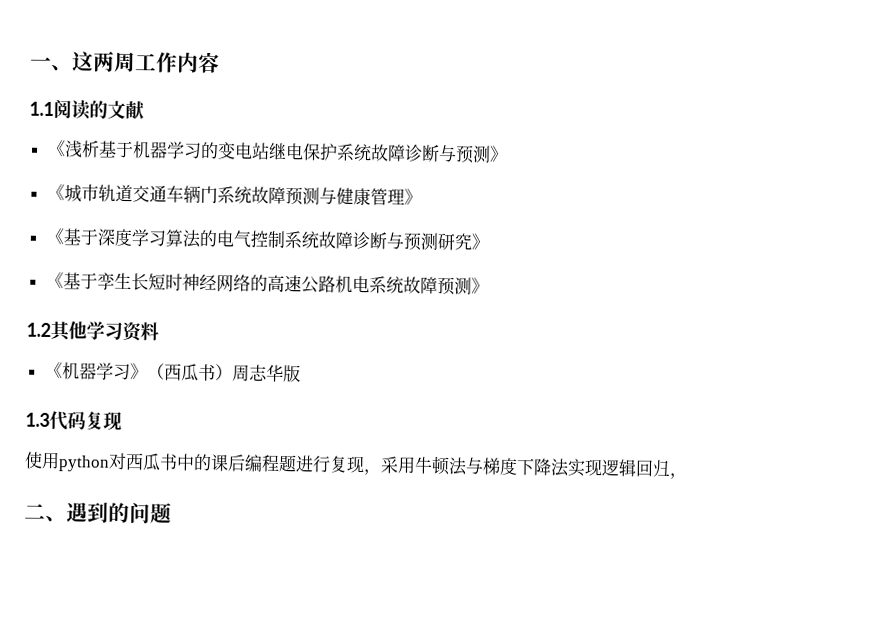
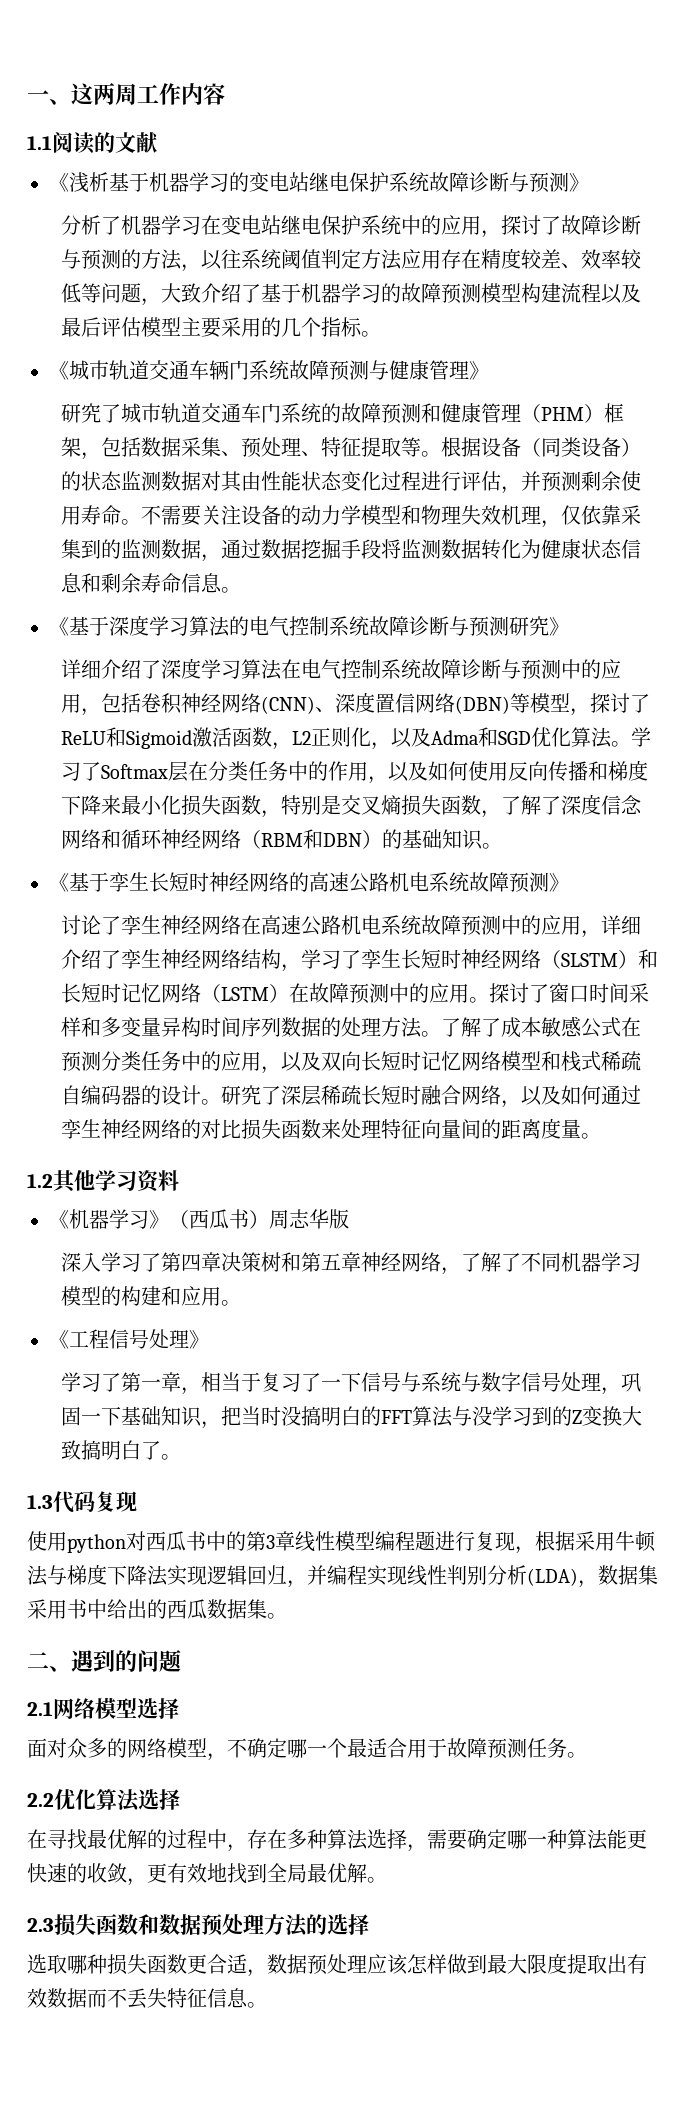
+ 分析了机器学习在变电站继电保护系统中的应用，探讨了故障诊断与预测的方法，以往系统阈值判定方法应用存在精度较差、效率较低等问题，大致介绍了基于机器学习的故障预测模型构建流程以及最后评估模型主要采用的几个指标。
+ 研究了城市轨道交通车门系统的故障预测和健康管理（PHM）框架，包括数据采集、预处理、特征提取等。根据设备（同类设备）的状态监测数据对其由性能状态变化过程进行评估，并预测剩余使用寿命。不需要关注设备的动力学模型和物理失效机理，仅依靠采集到的监测数据，通过数据挖掘手段将监测数据转化为健康状态信息和剩余寿命信息。
+ 详细介绍了深度学习算法在电气控制系统故障诊断与预测中的应用，包括卷积神经网络(CNN)、深度置信网络(DBN)等模型，探讨了ReLU和Sigmoid激活函数，L2正则化，以及Adma和SGD优化算法。学习了Softmax层在分类任务中的作用，以及如何使用反向传播和梯度下降来最小化损失函数，特别是交叉熵损失函数，了解了深度信念网络和循环神经网络（RBM和DBN）的基础知识。
+ 讨论了孪生神经网络在高速公路机电系统故障预测中的应用，详细介绍了孪生神经网络结构，学习了孪生长短时神经网络（SLSTM）和长短时记忆网络（LSTM）在故障预测中的应用。探讨了窗口时间采样和多变量异构时间序列数据的处理方法。了解了成本敏感公式在预测分类任务中的应用，以及双向长短时记忆网络模型和栈式稀疏自编码器的设计。研究了深层稀疏长短时融合网络，以及如何通过孪生神经网络的对比损失函数来处理特征向量间的距离度量。
+ 深入学习了第四章决策树和第五章神经网络，了解了不同机器学习模型的构建和应用。
+ 《工程信号处理》
+ 学习了第一章，相当于复习了一下信号与系统与数字信号处理，巩固一下基础知识，把当时没搞明白的FFT算法与没学习到的Z变换大致搞明白了。
- 使用python对西瓜书中的课后编程题进行复现，采用牛顿法与梯度下降法实现逻辑回归，
+ 使用python对西瓜书中的第3章线性模型编程题进行复现，根据采用牛顿法与梯度下降法实现逻辑回归，并编程实现线性判别分析(LDA)，数据集采用书中给出的西瓜数据集。
  二、遇到的问题
+ 2.1网络模型选择
+ 面对众多的网络模型，不确定哪一个最适合用于故障预测任务。
+ 2.2优化算法选择
+ 在寻找最优解的过程中，存在多种算法选择，需要确定哪一种算法能更快速的收敛，更有效地找到全局最优解。
+ 2.3损失函数和数据预处理方法的选择
+ 选取哪种损失函数更合适，数据预处理应该怎样做到最大限度提取出有效数据而不丢失特征信息。

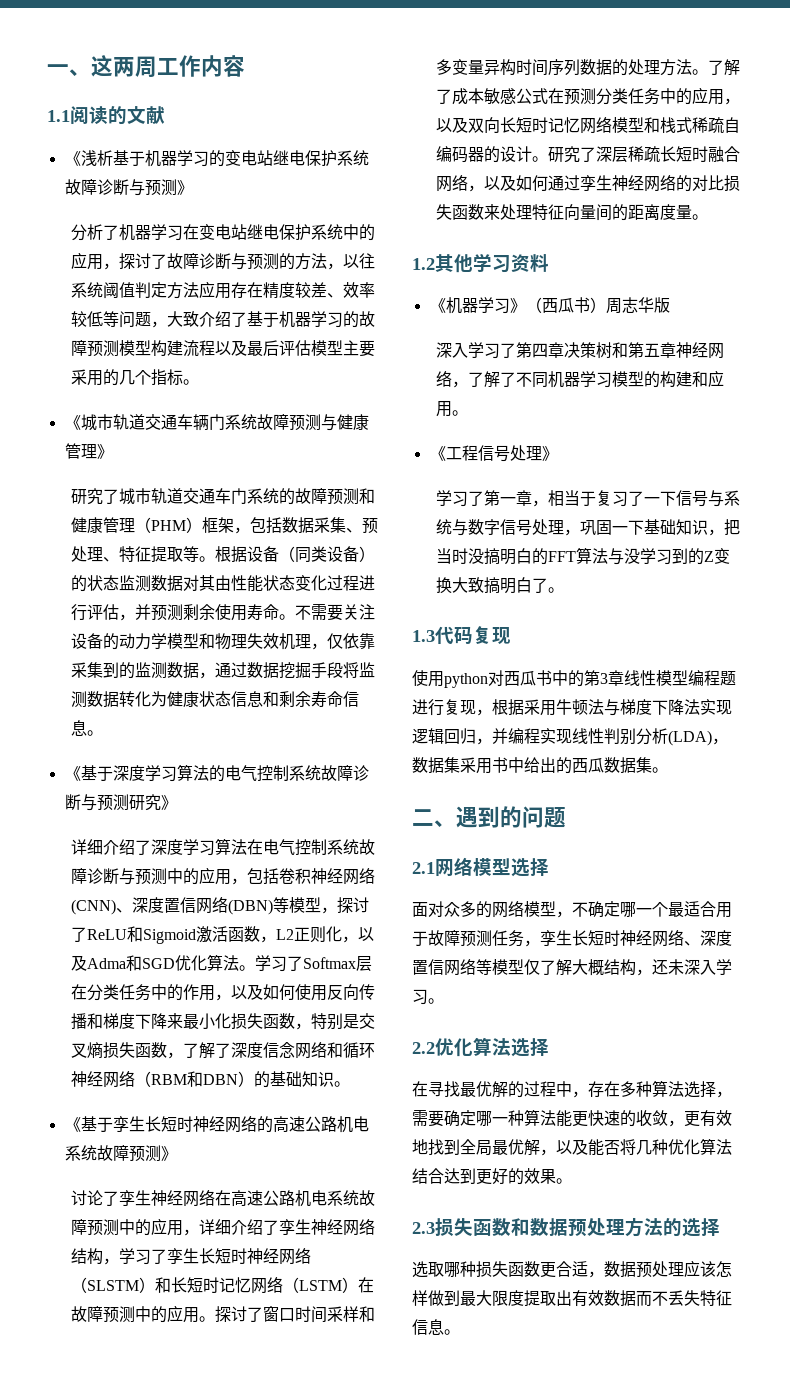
- 面对众多的网络模型，不确定哪一个最适合用于故障预测任务。
+ 面对众多的网络模型，不确定哪一个最适合用于故障预测任务，孪生长短时神经网络、深度置信网络等模型仅了解大概结构，还未深入学习。
- 在寻找最优解的过程中，存在多种算法选择，需要确定哪一种算法能更快速的收敛，更有效地找到全局最优解。
+ 在寻找最优解的过程中，存在多种算法选择，需要确定哪一种算法能更快速的收敛，更有效地找到全局最优解，以及能否将几种优化算法结合达到更好的效果。

